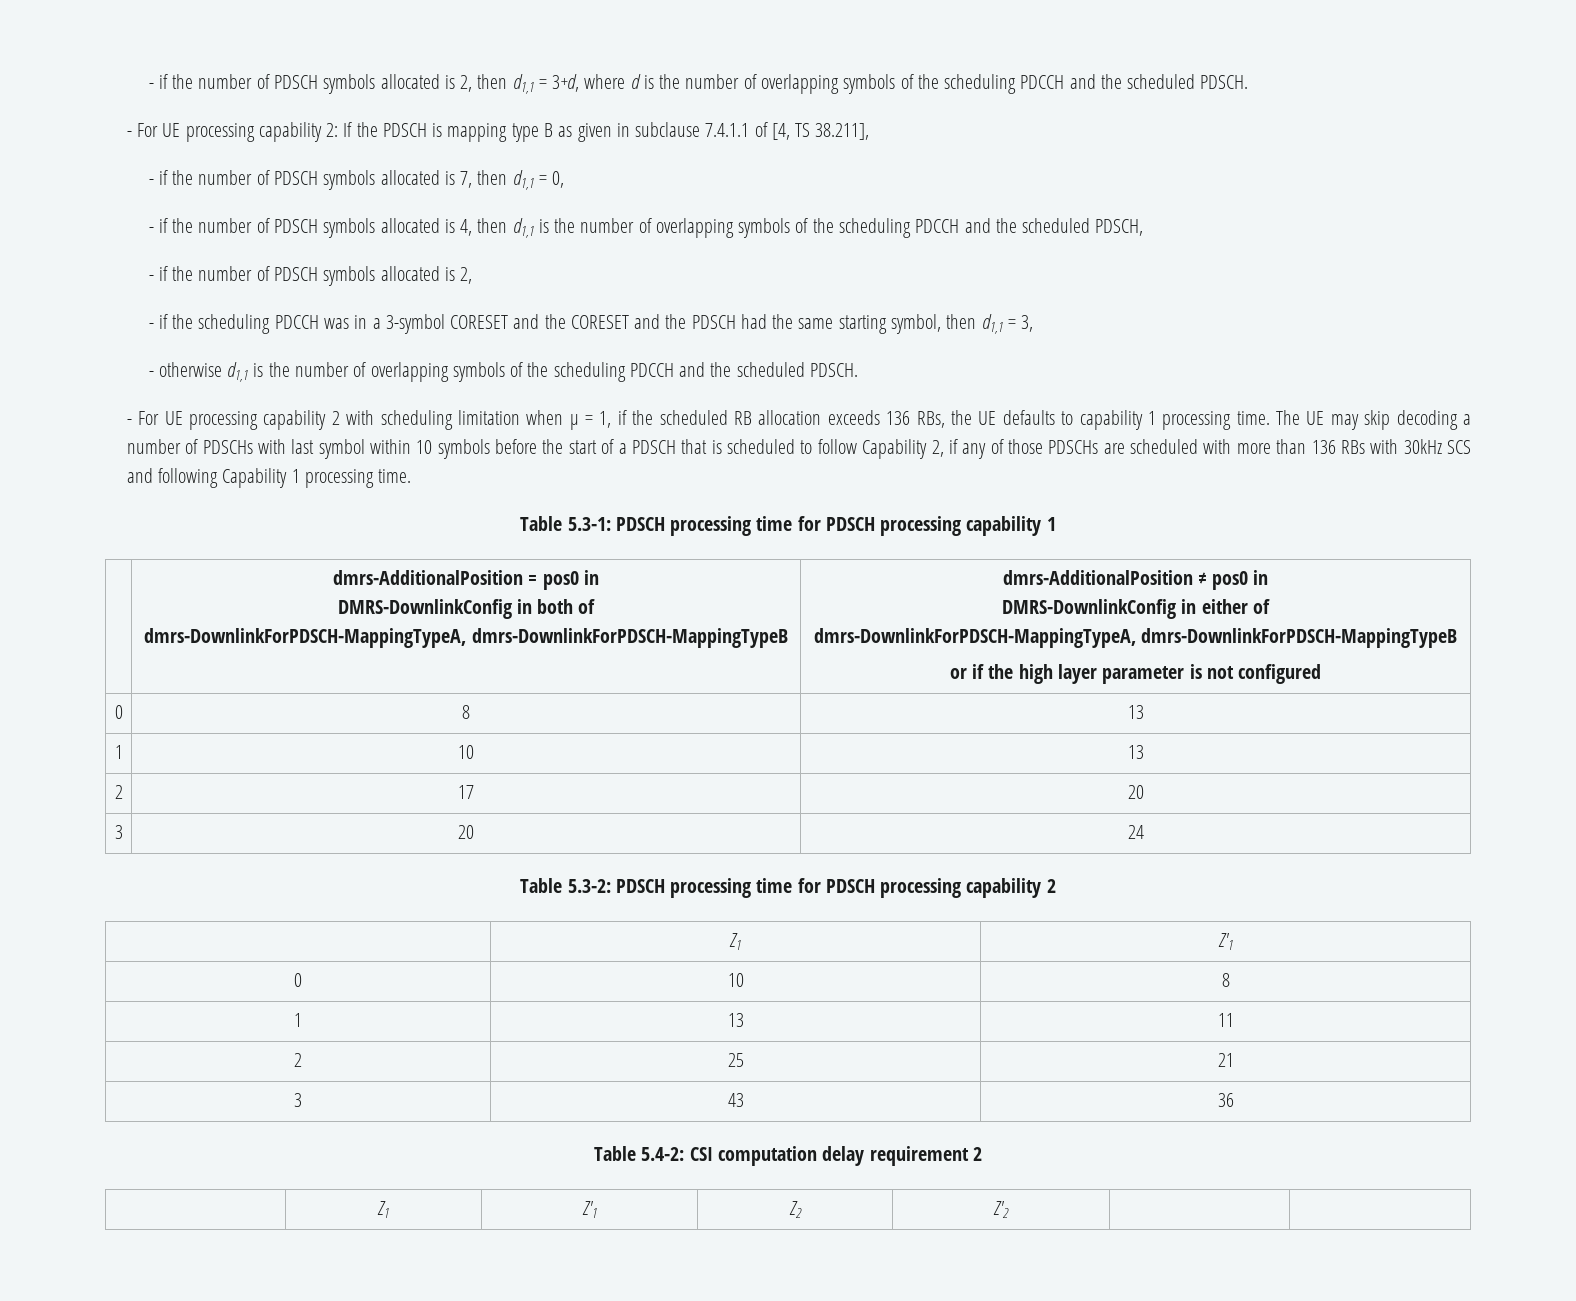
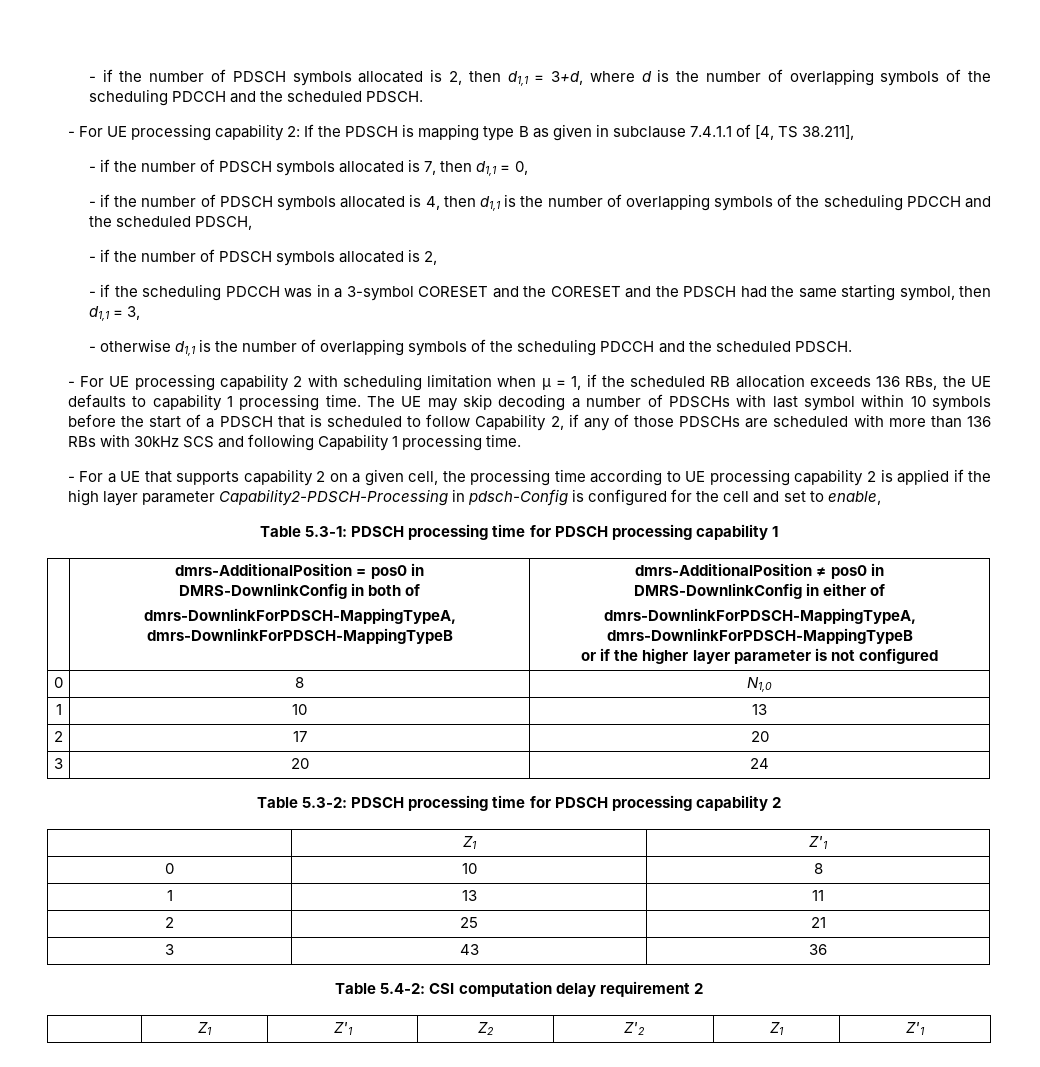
+ - For a UE that supports capability 2 on a given cell, the processing time according to UE processing capability 2 is applied if the high layer parameter Capability2-PDSCH-Processing in pdsch-Config is configured for the cell and set to enable,
  | dmrs-AdditionalPosition = pos0 in
  DMRS-DownlinkConfig in both of
  dmrs-DownlinkForPDSCH-MappingTypeA, dmrs-DownlinkForPDSCH-MappingTypeB | dmrs-AdditionalPosition ≠ pos0 in
  DMRS-DownlinkConfig in either of
  dmrs-DownlinkForPDSCH-MappingTypeA, dmrs-DownlinkForPDSCH-MappingTypeB
- or if the high layer parameter is not configured
+ or if the higher layer parameter is not configured
- 0 | 8 | 13
+ 0 | 8 | N1,0
- | Z1 | Z'1 | Z2 | Z'2 | |
+ | Z1 | Z'1 | Z2 | Z'2 | Z1 | Z'1

